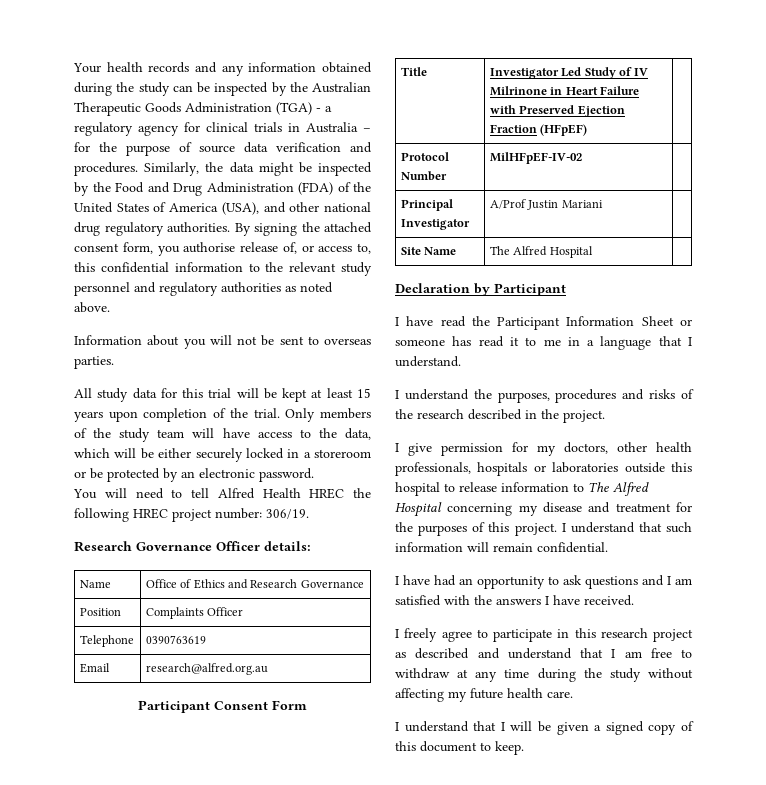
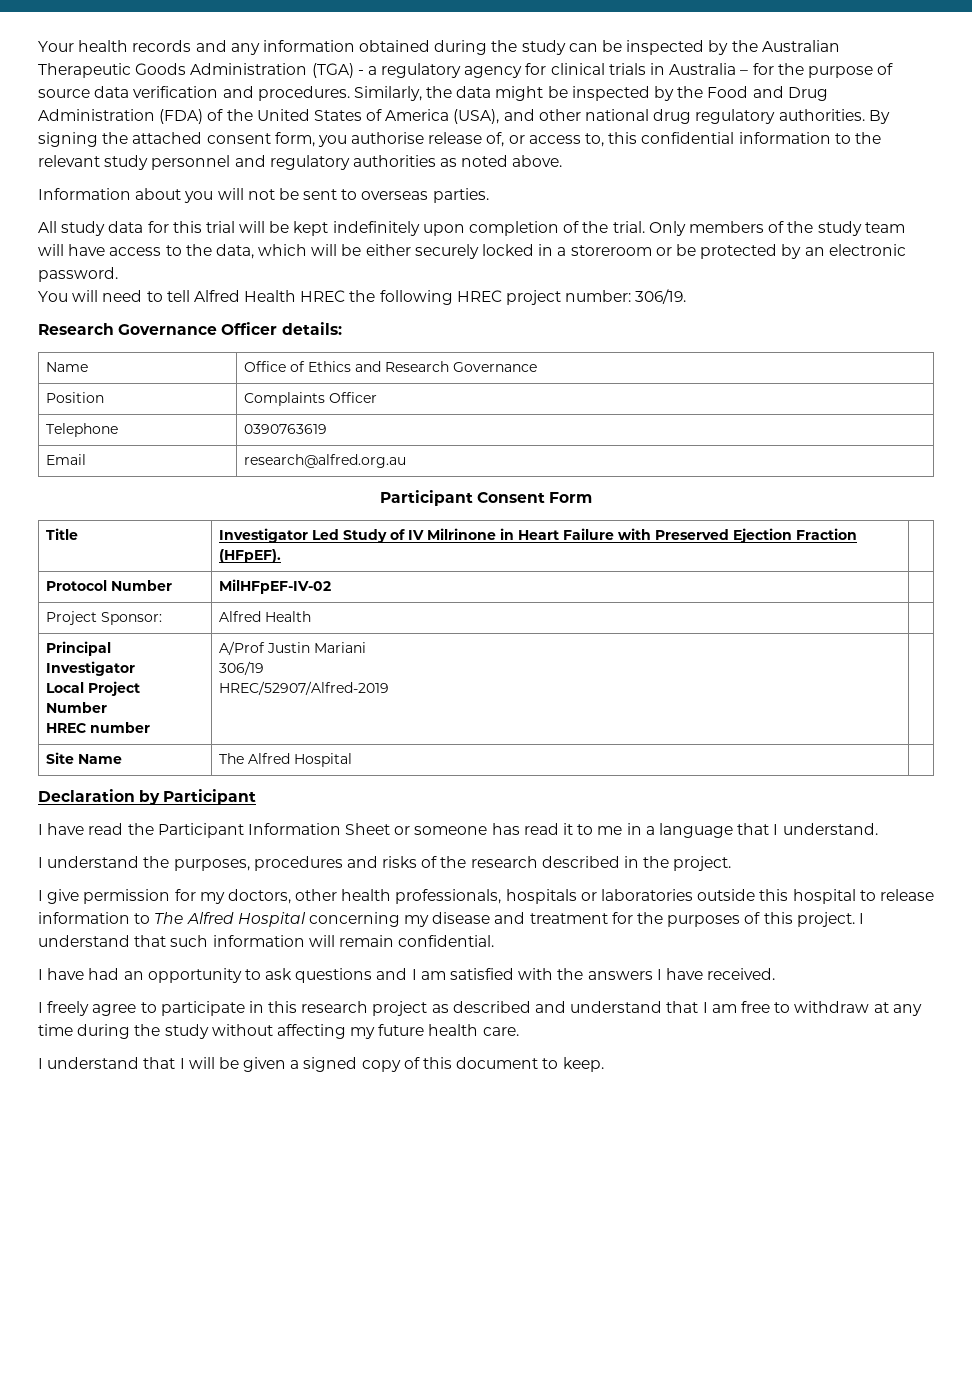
- All study data for this trial will be kept at least 15 years upon completion of the trial.
+ All study data for this trial will be kept indefinitely upon completion of the trial.
- Title | Investigator Led Study of IV Milrinone in Heart Failure with Preserved Ejection Fraction (HFpEF) |
+ Title | Investigator Led Study of IV Milrinone in Heart Failure with Preserved Ejection Fraction (HFpEF). |
- Principal Investigator | A/Prof Justin Mariani |
+ Project Sponsor: | Alfred Health |
+ Principal Investigator
+ Local Project Number
+ HREC number | A/Prof Justin Mariani
+ 306/19
+ HREC/52907/Alfred-2019 |

